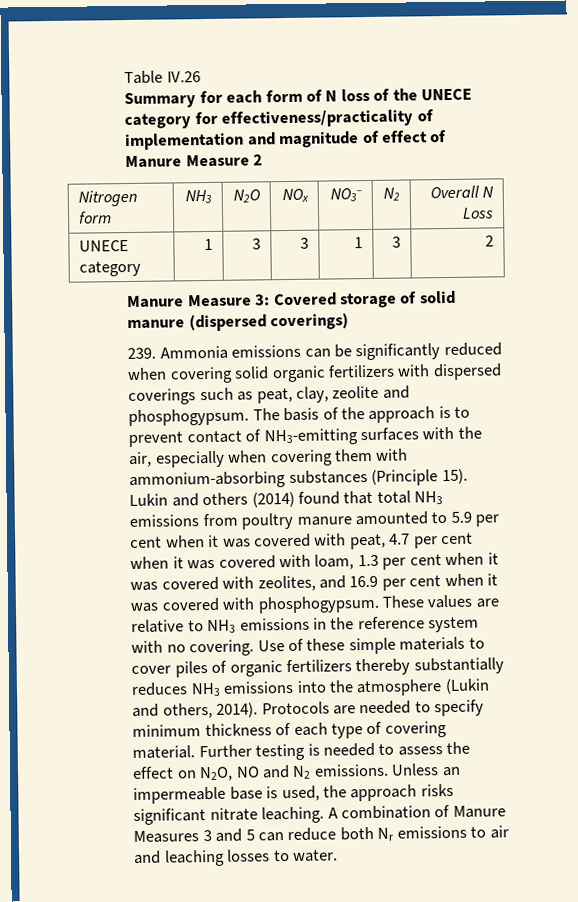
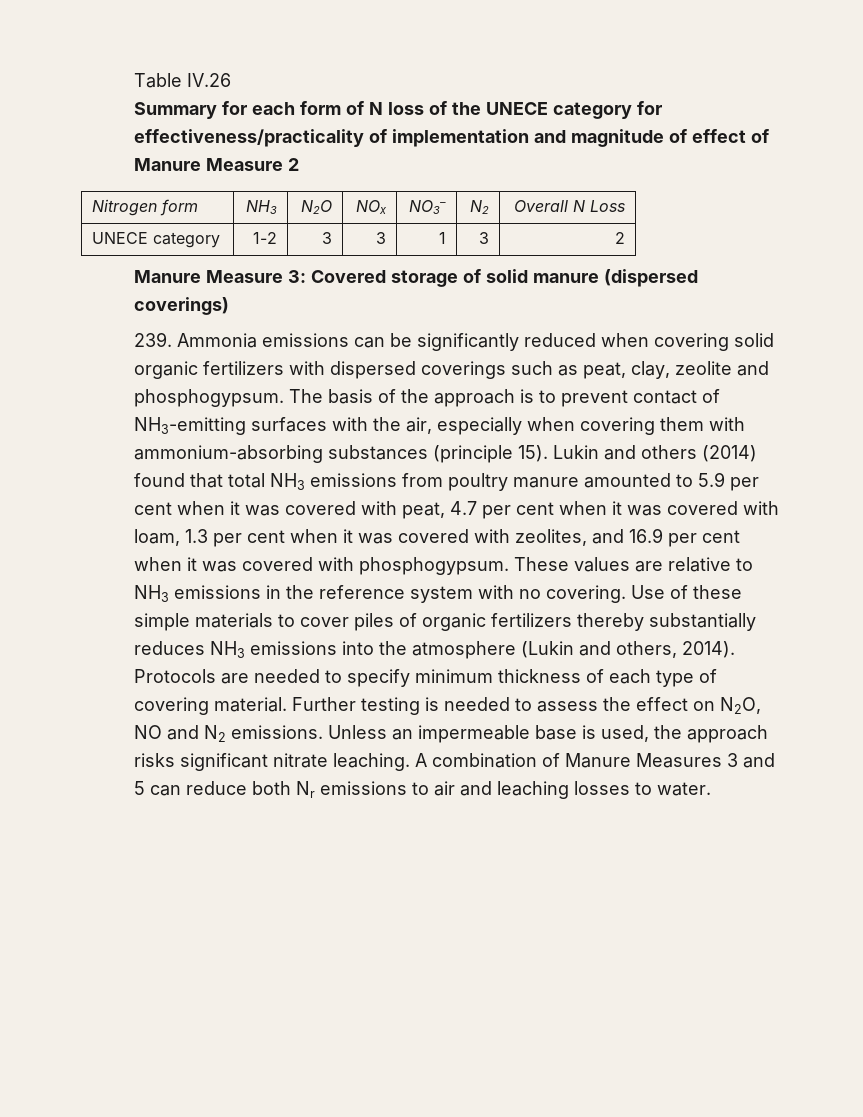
- UNECE category | 1 | 3 | 3 | 1 | 3 | 2
+ UNECE category | 1-2 | 3 | 3 | 1 | 3 | 2
- The basis of the approach is to prevent contact of NH3-emitting surfaces with the air, especially when covering them with ammonium-absorbing substances (Principle 15).
+ The basis of the approach is to prevent contact of NH3-emitting surfaces with the air, especially when covering them with ammonium-absorbing substances (principle 15).

